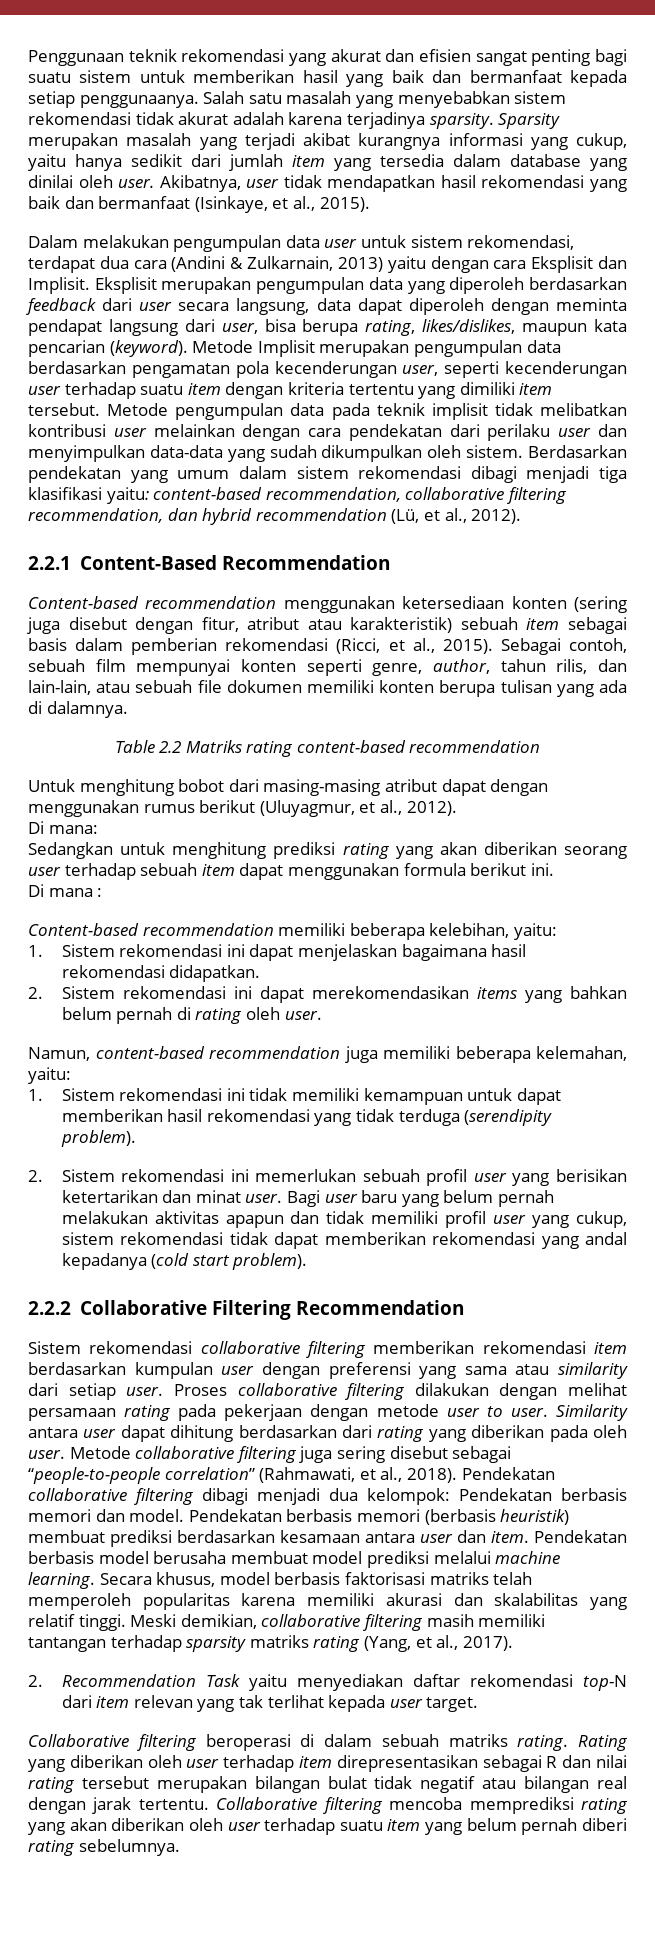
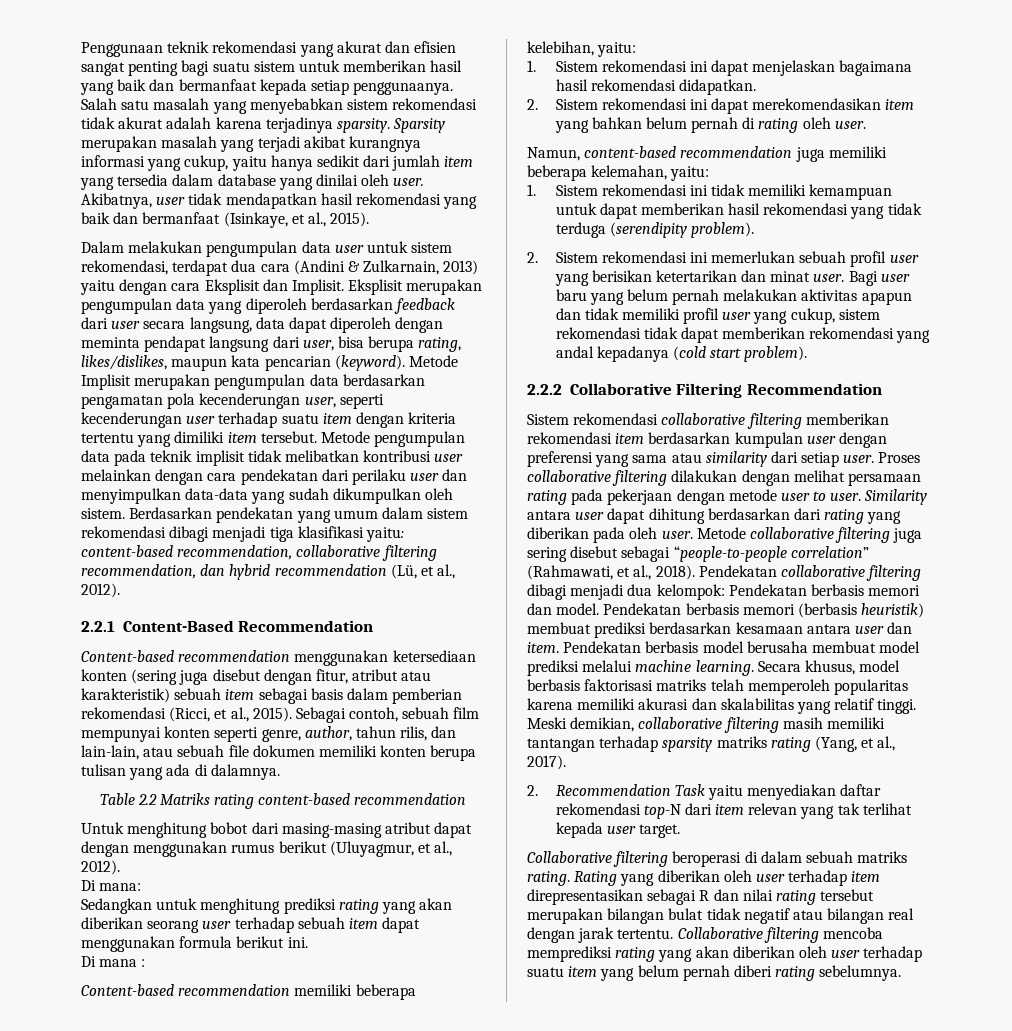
- 2. Sistem rekomendasi ini dapat merekomendasikan items yang bahkan belum pernah di rating oleh user.
+ 2. Sistem rekomendasi ini dapat merekomendasikan item yang bahkan belum pernah di rating oleh user.

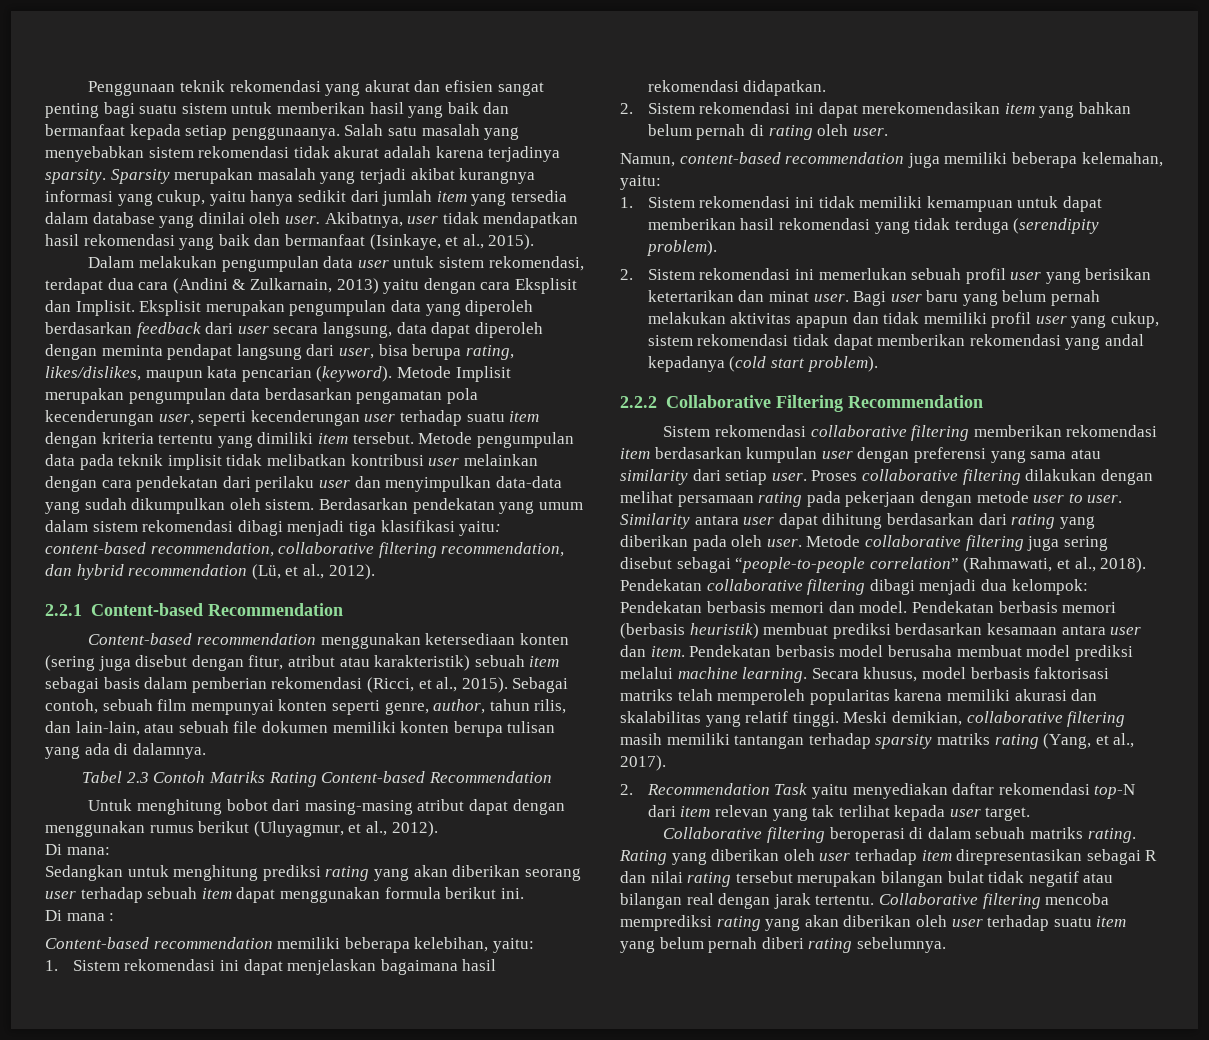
- 2.2.1 Content-Based Recommendation
+ 2.2.1 Content-based Recommendation
- Table 2.2 Matriks rating content-based recommendation
+ Tabel 2.3 Contoh Matriks Rating Content-based Recommendation

